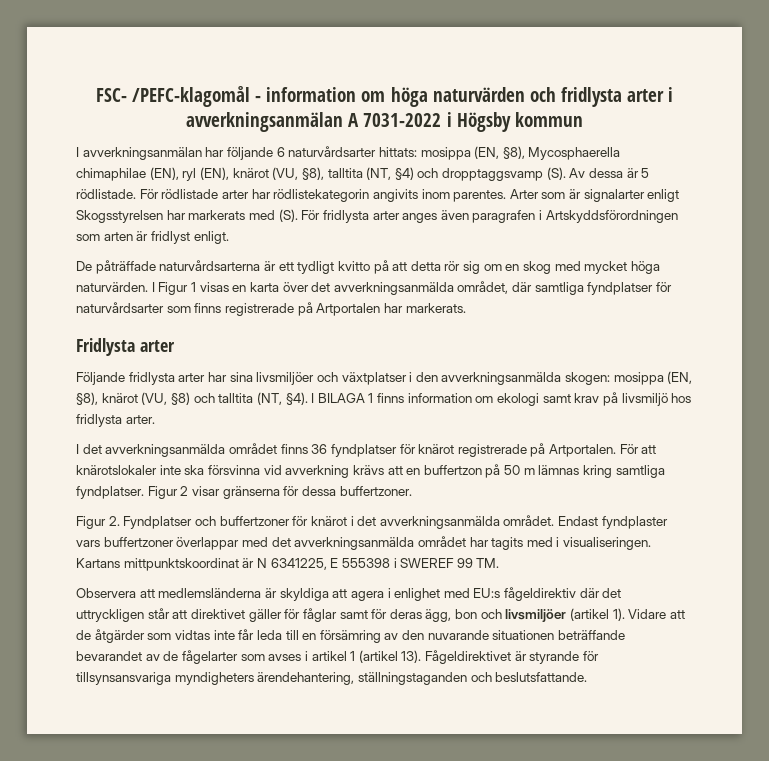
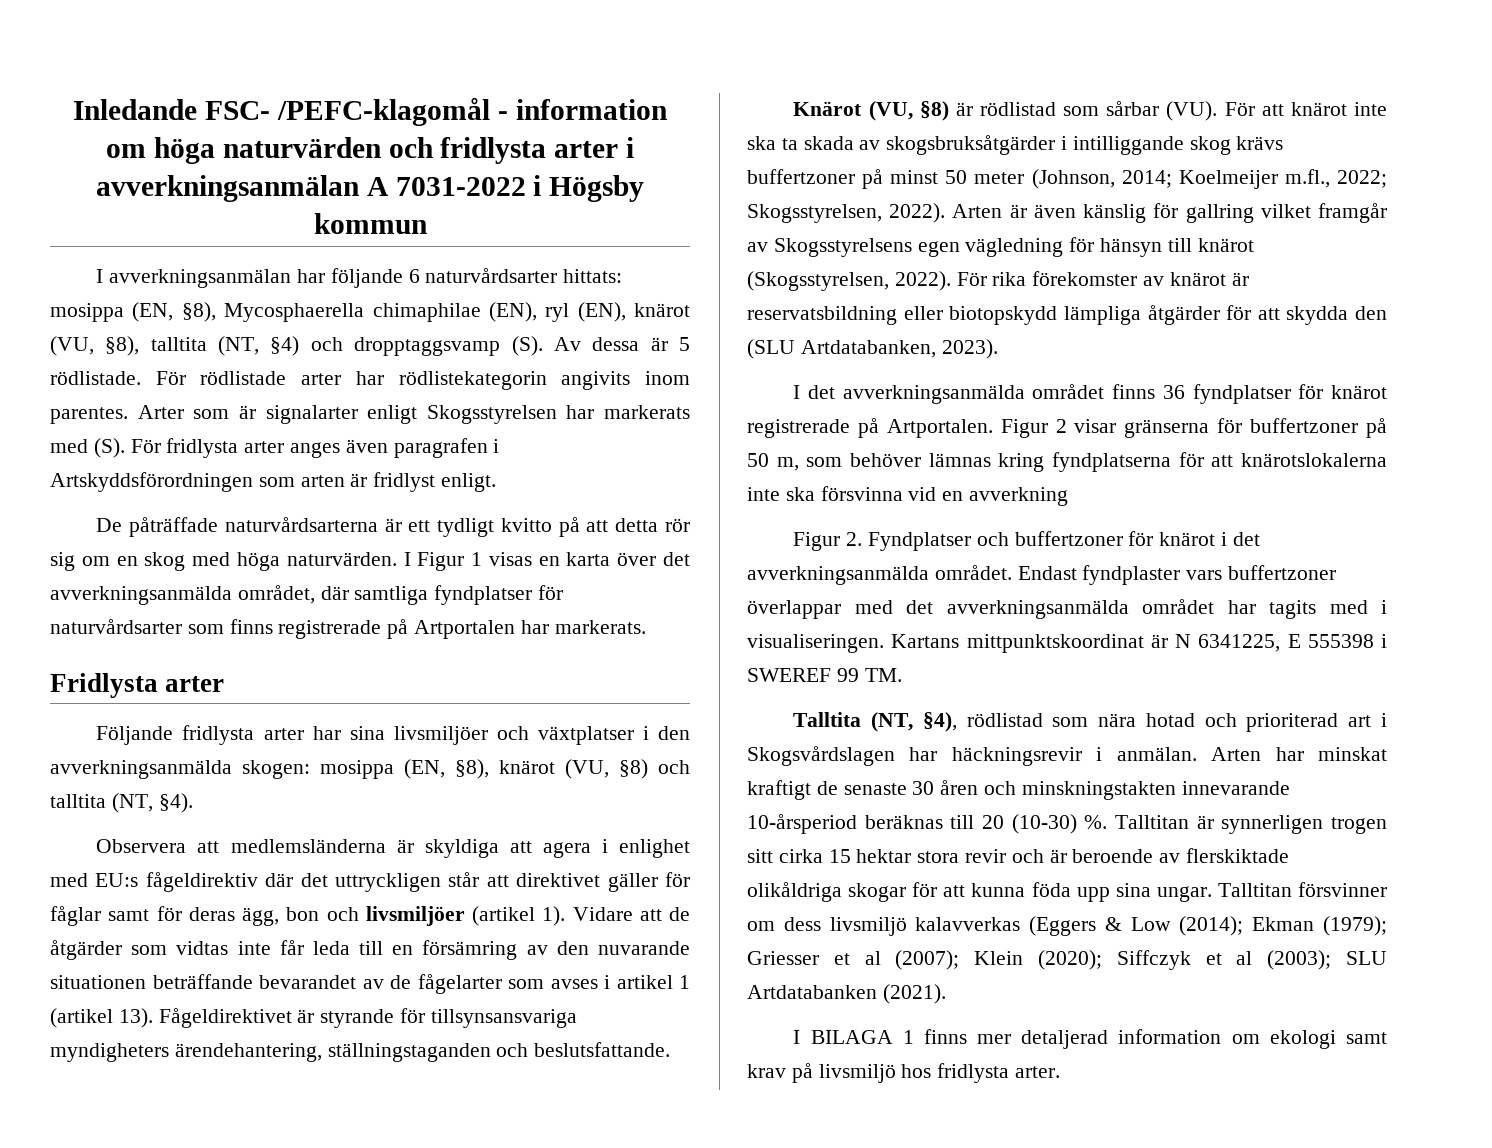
- FSC- /PEFC-klagomål - information om höga naturvärden och fridlysta arter i avverkningsanmälan A 7031-2022 i Högsby kommun
+ Inledande FSC- /PEFC-klagomål - information om höga naturvärden och fridlysta arter i avverkningsanmälan A 7031-2022 i Högsby kommun
- De påträffade naturvårdsarterna är ett tydligt kvitto på att detta rör sig om en skog med mycket höga naturvärden.
+ De påträffade naturvårdsarterna är ett tydligt kvitto på att detta rör sig om en skog med höga naturvärden.
- I BILAGA 1 finns information om ekologi samt krav på livsmiljö hos fridlysta arter.
- I det avverkningsanmälda området finns 36 fyndplatser för knärot registrerade på Artportalen. För att knärotslokaler inte ska försvinna vid avverkning krävs att en buffertzon på 50 m lämnas kring samtliga fyndplatser. Figur 2 visar gränserna för dessa buffertzoner.
- Figur 2. Fyndplatser och buffertzoner för knärot i det avverkningsanmälda området. Endast fyndplaster vars buffertzoner överlappar med det avverkningsanmälda området har tagits med i visualiseringen. Kartans mittpunktskoordinat är N 6341225, E 555398 i SWEREF 99 TM.
+ Knärot (VU, §8) är rödlistad som sårbar (VU). För att knärot inte ska ta skada av skogsbruksåtgärder i intilliggande skog krävs buffertzoner på minst 50 meter (Johnson, 2014; Koelmeijer m.fl., 2022; Skogsstyrelsen, 2022). Arten är även känslig för gallring vilket framgår av Skogsstyrelsens egen vägledning för hänsyn till knärot (Skogsstyrelsen, 2022). För rika förekomster av knärot är reservatsbildning eller biotopskydd lämpliga åtgärder för att skydda den (SLU Artdatabanken, 2023).
+ I det avverkningsanmälda området finns 36 fyndplatser för knärot registrerade på Artportalen. Figur 2 visar gränserna för buffertzoner på 50 m, som behöver lämnas kring fyndplatserna för att knärotslokalerna inte ska försvinna vid en avverkning
+ Figur 2. Fyndplatser och buffertzoner för knärot i det avverkningsanmälda området. Endast fyndplaster vars buffertzoner överlappar med det avverkningsanmälda området har tagits med i visualiseringen. Kartans mittpunktskoordinat är N 6341225, E 555398 i SWEREF 99 TM.
+ Talltita (NT, §4), rödlistad som nära hotad och prioriterad art i Skogsvårdslagen har häckningsrevir i anmälan. Arten har minskat kraftigt de senaste 30 åren och minskningstakten innevarande 10-årsperiod beräknas till 20 (10-30) %. Talltitan är synnerligen trogen sitt cirka 15 hektar stora revir och är beroende av flerskiktade olikåldriga skogar för att kunna föda upp sina ungar. Talltitan försvinner om dess livsmiljö kalavverkas (Eggers & Low (2014); Ekman (1979); Griesser et al (2007); Klein (2020); Siffczyk et al (2003); SLU Artdatabanken (2021).
+ I BILAGA 1 finns mer detaljerad information om ekologi samt krav på livsmiljö hos fridlysta arter.

